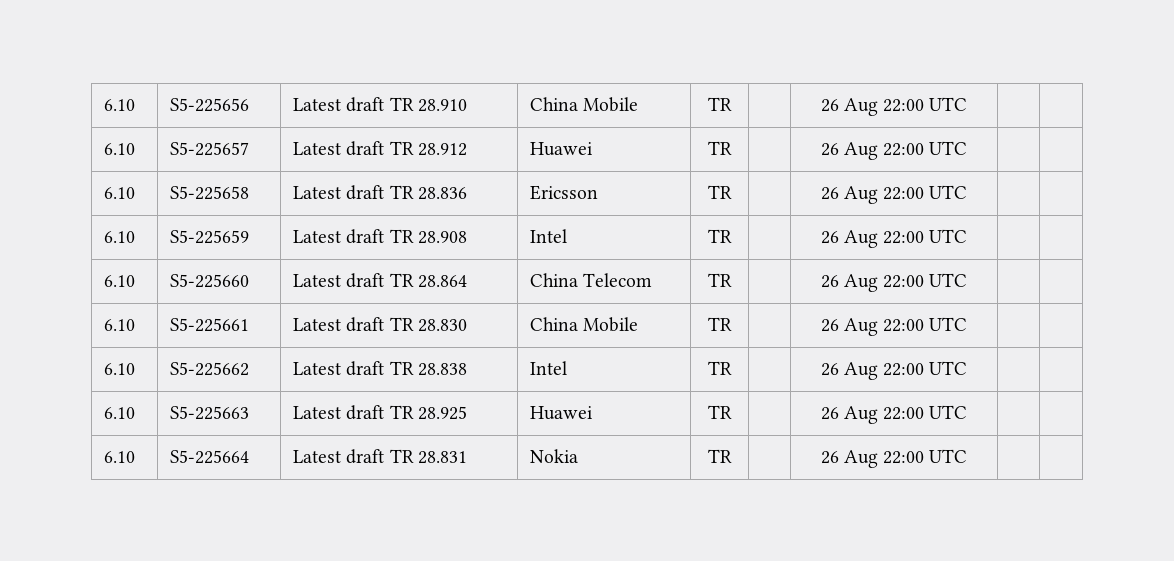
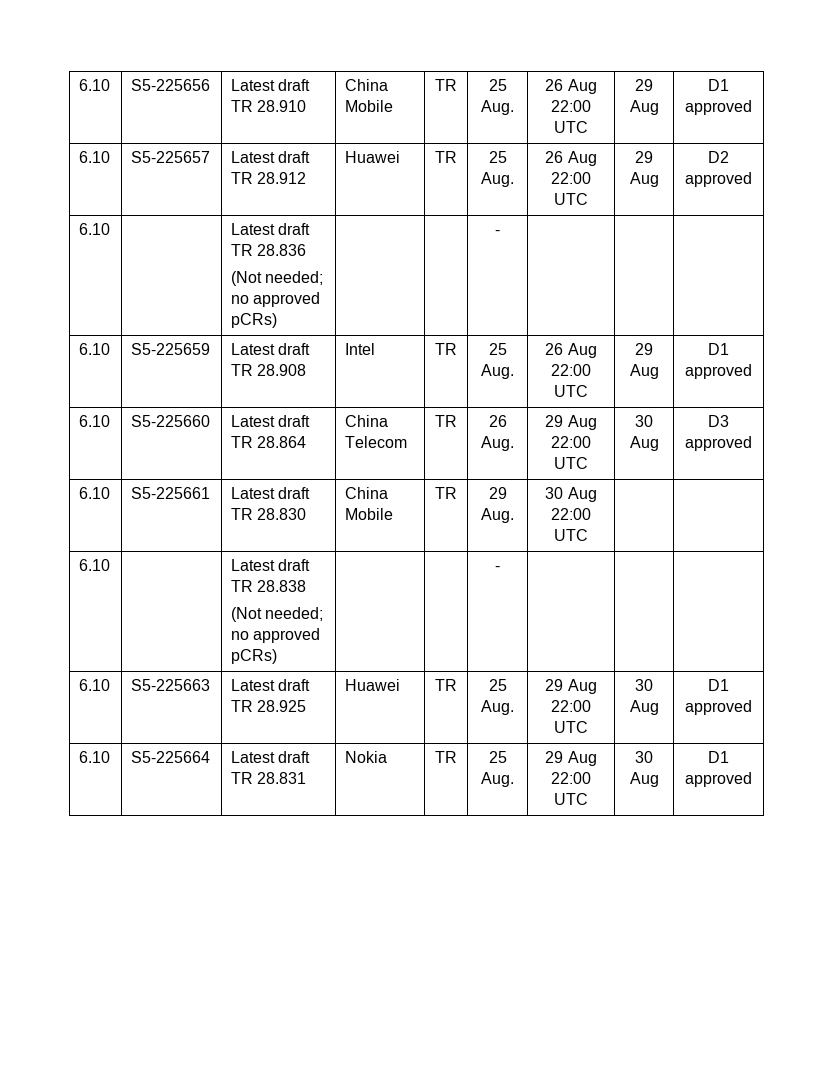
- 6.10 | S5-225656 | Latest draft TR 28.910 | China Mobile | TR | | 26 Aug 22:00 UTC | |
+ 6.10 | S5-225656 | Latest draft TR 28.910 | China Mobile | TR | 25 Aug. | 26 Aug 22:00 UTC | 29 Aug | D1 approved
- 6.10 | S5-225657 | Latest draft TR 28.912 | Huawei | TR | | 26 Aug 22:00 UTC | |
- 6.10 | S5-225658 | Latest draft TR 28.836 | Ericsson | TR | | 26 Aug 22:00 UTC | |
+ 6.10 | S5-225657 | Latest draft TR 28.912 | Huawei | TR | 25 Aug. | 26 Aug 22:00 UTC | 29 Aug | D2 approved
+ 6.10 | | Latest draft TR 28.836
+ (Not needed; no approved pCRs) | | | - | | |
- 6.10 | S5-225659 | Latest draft TR 28.908 | Intel | TR | | 26 Aug 22:00 UTC | |
+ 6.10 | S5-225659 | Latest draft TR 28.908 | Intel | TR | 25 Aug. | 26 Aug 22:00 UTC | 29 Aug | D1 approved
- 6.10 | S5-225660 | Latest draft TR 28.864 | China Telecom | TR | | 26 Aug 22:00 UTC | |
+ 6.10 | S5-225660 | Latest draft TR 28.864 | China Telecom | TR | 26 Aug. | 29 Aug 22:00 UTC | 30 Aug | D3 approved
- 6.10 | S5-225661 | Latest draft TR 28.830 | China Mobile | TR | | 26 Aug 22:00 UTC | |
- 6.10 | S5-225662 | Latest draft TR 28.838 | Intel | TR | | 26 Aug 22:00 UTC | |
+ 6.10 | S5-225661 | Latest draft TR 28.830 | China Mobile | TR | 29 Aug. | 30 Aug 22:00 UTC | |
+ 6.10 | | Latest draft TR 28.838
+ (Not needed; no approved pCRs) | | | - | | |
- 6.10 | S5-225663 | Latest draft TR 28.925 | Huawei | TR | | 26 Aug 22:00 UTC | |
+ 6.10 | S5-225663 | Latest draft TR 28.925 | Huawei | TR | 25 Aug. | 29 Aug 22:00 UTC | 30 Aug | D1 approved
- 6.10 | S5-225664 | Latest draft TR 28.831 | Nokia | TR | | 26 Aug 22:00 UTC | |
+ 6.10 | S5-225664 | Latest draft TR 28.831 | Nokia | TR | 25 Aug. | 29 Aug 22:00 UTC | 30 Aug | D1 approved

